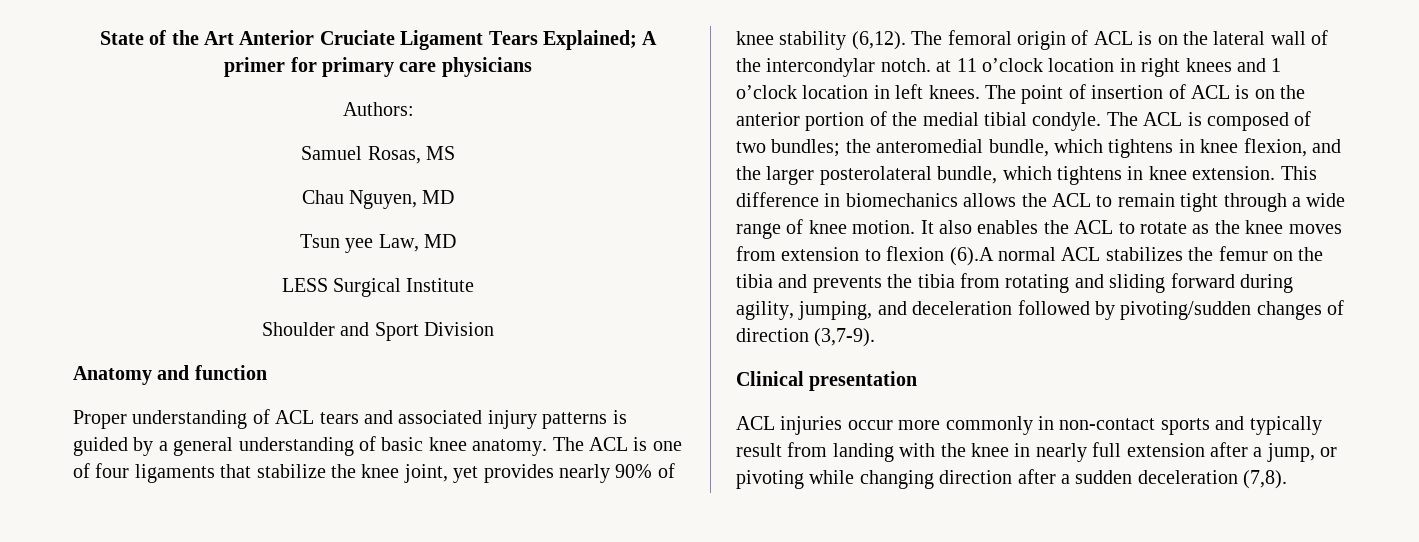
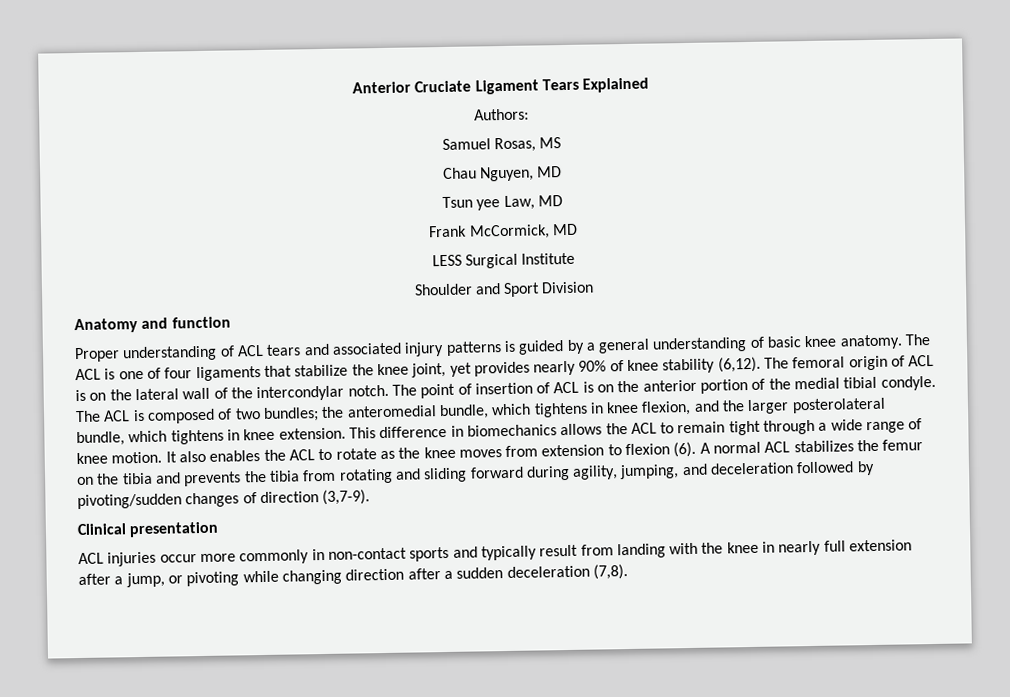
- State of the Art Anterior Cruciate Ligament Tears Explained; A primer for primary care physicians
+ Anterior Cruciate Ligament Tears Explained
+ Frank McCormick, MD
- The femoral origin of ACL is on the lateral wall of the intercondylar notch. at 11 o’clock location in right knees and 1 o’clock location in left knees.
+ The femoral origin of ACL is on the lateral wall of the intercondylar notch.
- It also enables the ACL to rotate as the knee moves from extension to flexion (6).A normal ACL stabilizes the femur on the tibia and prevents the tibia from rotating and sliding forward during agility, jumping, and deceleration followed by pivoting/sudden changes of direction (3,7-9).
+ It also enables the ACL to rotate as the knee moves from extension to flexion (6). A normal ACL stabilizes the femur on the tibia and prevents the tibia from rotating and sliding forward during agility, jumping, and deceleration followed by pivoting/sudden changes of direction (3,7-9).

